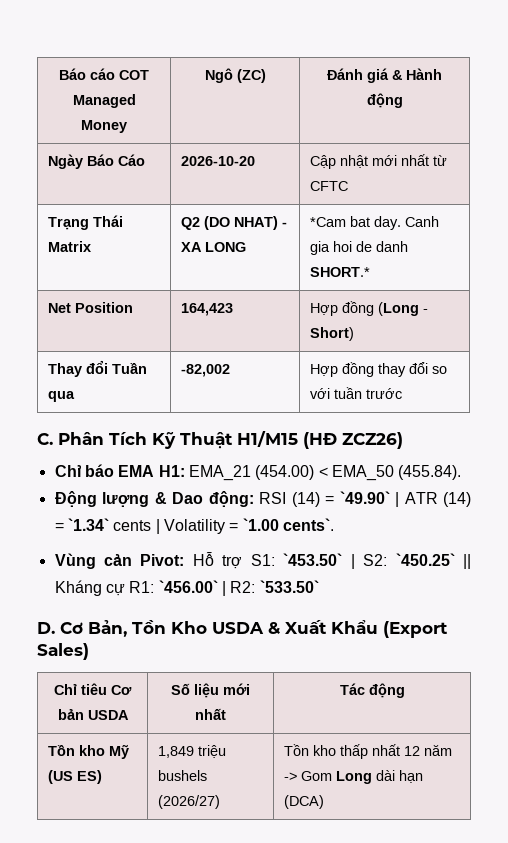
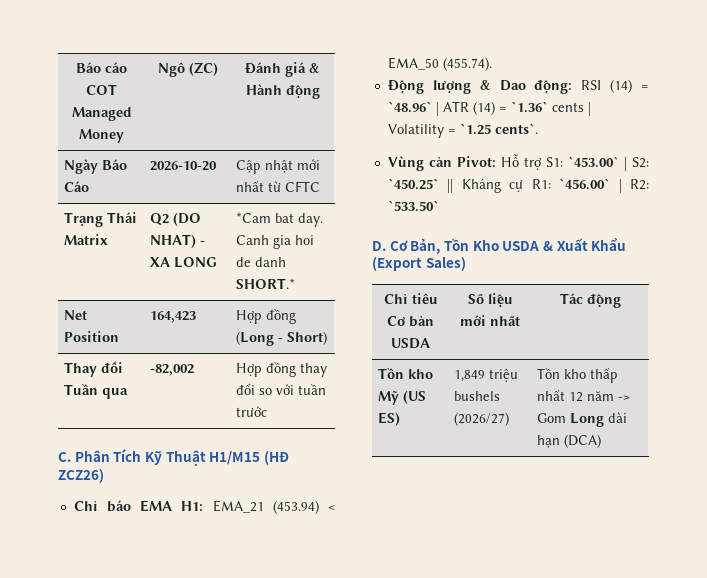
- Chỉ báo EMA H1: EMA_21 (454.00) < EMA_50 (455.84).
+ Chỉ báo EMA H1: EMA_21 (453.94) < EMA_50 (455.74).
- Động lượng & Dao động: RSI (14) = `49.90` | ATR (14) = `1.34` cents | Volatility = `1.00 cents`.
+ Động lượng & Dao động: RSI (14) = `48.96` | ATR (14) = `1.36` cents | Volatility = `1.25 cents`.
- Vùng cản Pivot: Hỗ trợ S1: `453.50` | S2: `450.25` || Kháng cự R1: `456.00` | R2: `533.50`
+ Vùng cản Pivot: Hỗ trợ S1: `453.00` | S2: `450.25` || Kháng cự R1: `456.00` | R2: `533.50`

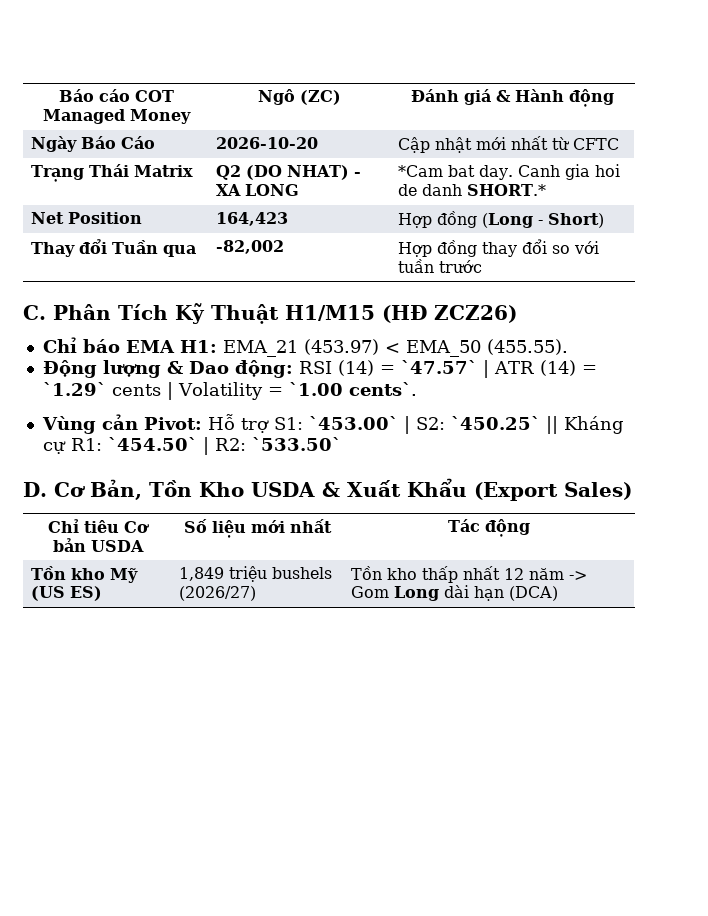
- Chỉ báo EMA H1: EMA_21 (453.94) < EMA_50 (455.74).
+ Chỉ báo EMA H1: EMA_21 (453.97) < EMA_50 (455.55).
- Động lượng & Dao động: RSI (14) = `48.96` | ATR (14) = `1.36` cents | Volatility = `1.25 cents`.
+ Động lượng & Dao động: RSI (14) = `47.57` | ATR (14) = `1.29` cents | Volatility = `1.00 cents`.
- Vùng cản Pivot: Hỗ trợ S1: `453.00` | S2: `450.25` || Kháng cự R1: `456.00` | R2: `533.50`
+ Vùng cản Pivot: Hỗ trợ S1: `453.00` | S2: `450.25` || Kháng cự R1: `454.50` | R2: `533.50`

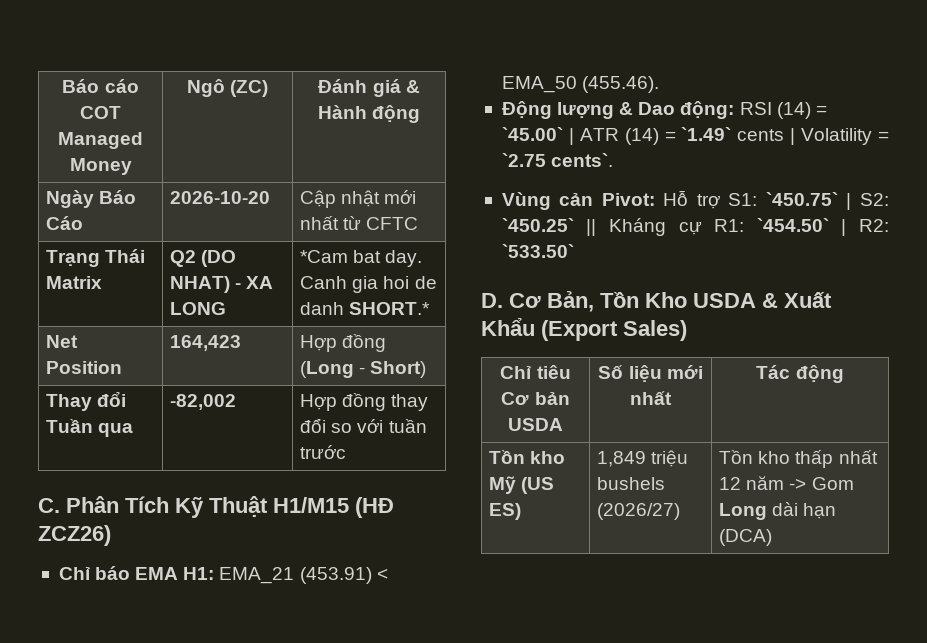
- Chỉ báo EMA H1: EMA_21 (453.97) < EMA_50 (455.55).
+ Chỉ báo EMA H1: EMA_21 (453.91) < EMA_50 (455.46).
- Động lượng & Dao động: RSI (14) = `47.57` | ATR (14) = `1.29` cents | Volatility = `1.00 cents`.
+ Động lượng & Dao động: RSI (14) = `45.00` | ATR (14) = `1.49` cents | Volatility = `2.75 cents`.
- Vùng cản Pivot: Hỗ trợ S1: `453.00` | S2: `450.25` || Kháng cự R1: `454.50` | R2: `533.50`
+ Vùng cản Pivot: Hỗ trợ S1: `450.75` | S2: `450.25` || Kháng cự R1: `454.50` | R2: `533.50`

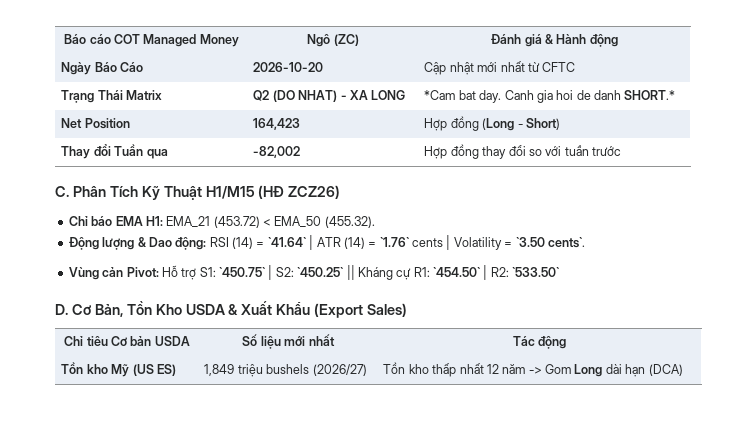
- Chỉ báo EMA H1: EMA_21 (453.91) < EMA_50 (455.46).
+ Chỉ báo EMA H1: EMA_21 (453.72) < EMA_50 (455.32).
- Động lượng & Dao động: RSI (14) = `45.00` | ATR (14) = `1.49` cents | Volatility = `2.75 cents`.
+ Động lượng & Dao động: RSI (14) = `41.64` | ATR (14) = `1.76` cents | Volatility = `3.50 cents`.

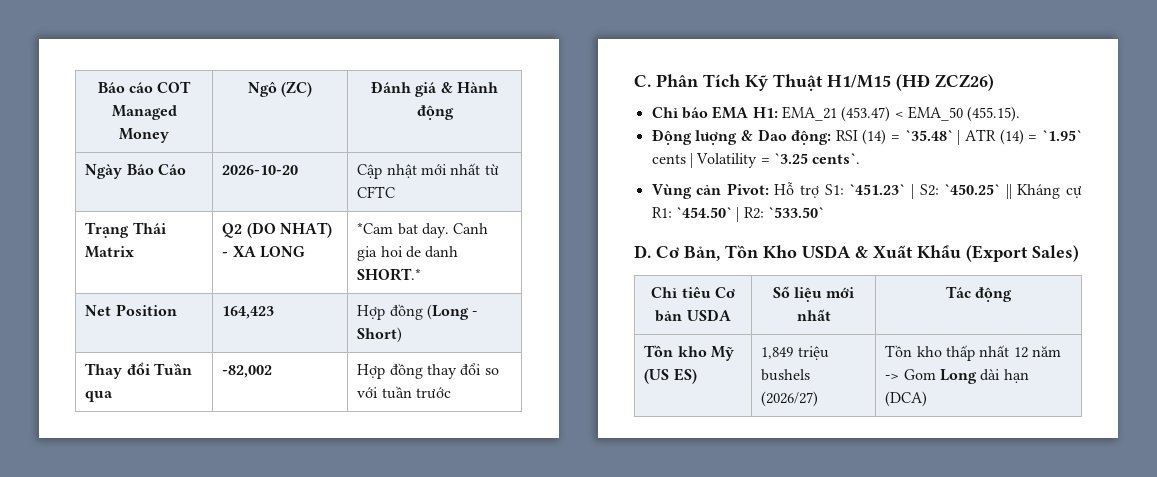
- Chỉ báo EMA H1: EMA_21 (453.72) < EMA_50 (455.32).
+ Chỉ báo EMA H1: EMA_21 (453.47) < EMA_50 (455.15).
- Động lượng & Dao động: RSI (14) = `41.64` | ATR (14) = `1.76` cents | Volatility = `3.50 cents`.
+ Động lượng & Dao động: RSI (14) = `35.48` | ATR (14) = `1.95` cents | Volatility = `3.25 cents`.
- Vùng cản Pivot: Hỗ trợ S1: `450.75` | S2: `450.25` || Kháng cự R1: `454.50` | R2: `533.50`
+ Vùng cản Pivot: Hỗ trợ S1: `451.23` | S2: `450.25` || Kháng cự R1: `454.50` | R2: `533.50`

